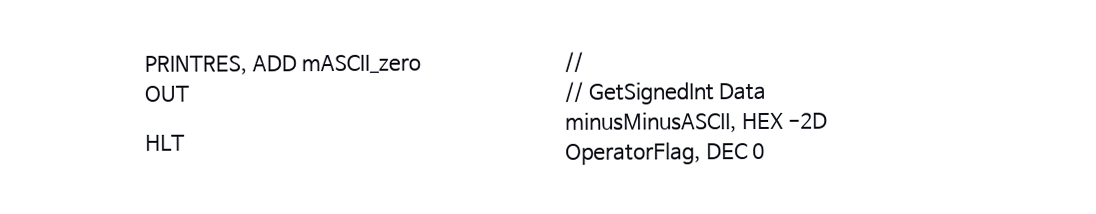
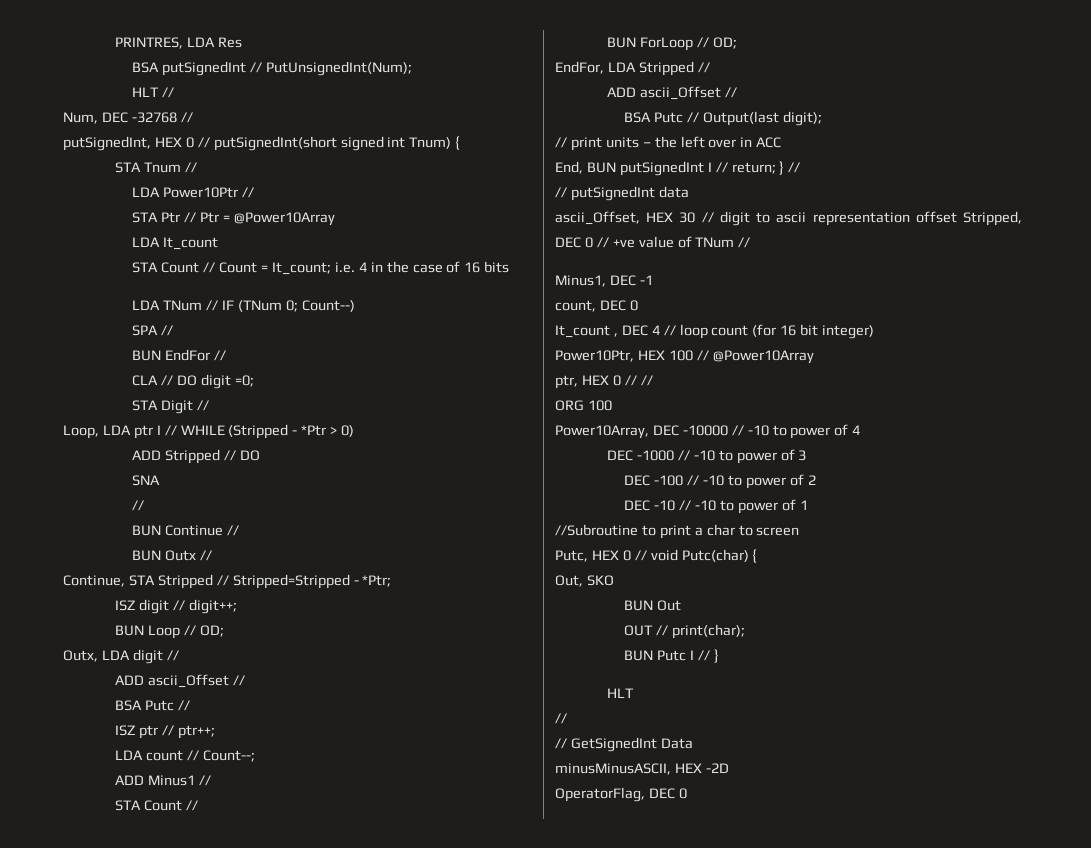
- PRINTRES, ADD mASCII_zero
- OUT
+ PRINTRES, LDA Res
+ BSA putSignedInt // PutUnsignedInt(Num);
+ HLT //
+ Num, DEC -32768 //
+ putSignedInt, HEX 0 // putSignedInt(short signed int Tnum) {
+ STA Tnum //
+ LDA Power10Ptr //
+ STA Ptr // Ptr = @Power10Array
+ LDA It_count
+ STA Count // Count = It_count; i.e. 4 in the case of 16 bits
+ LDA TNum // IF (TNum 0; Count--)
+ SPA //
+ BUN EndFor //
+ CLA // DO digit =0;
+ STA Digit //
+ Loop, LDA ptr I // WHILE (Stripped - *Ptr > 0)
+ ADD Stripped // DO
+ SNA
+ //
+ BUN Continue //
+ BUN Outx //
+ Continue, STA Stripped // Stripped=Stripped - *Ptr;
+ ISZ digit // digit++;
+ BUN Loop // OD;
+ Outx, LDA digit //
+ ADD ascii_Offset //
+ BSA Putc //
+ ISZ ptr // ptr++;
+ LDA count // Count--;
+ ADD Minus1 //
+ STA Count //
+ BUN ForLoop // OD;
+ EndFor, LDA Stripped //
+ ADD ascii_Offset //
+ BSA Putc // Output(last digit);
+ // print units – the left over in ACC
+ End, BUN putSignedInt I // return; } //
+ // putSignedInt data
+ ascii_Offset, HEX 30 // digit to ascii representation offset Stripped, DEC 0 // +ve value of TNum //
+ Minus1, DEC -1
+ count, DEC 0
+ It_count , DEC 4 // loop count (for 16 bit integer)
+ Power10Ptr, HEX 100 // @Power10Array
+ ptr, HEX 0 // //
+ ORG 100
+ Power10Array, DEC -10000 // -10 to power of 4
+ DEC -1000 // -10 to power of 3
+ DEC -100 // -10 to power of 2
+ DEC -10 // -10 to power of 1
+ //Subroutine to print a char to screen
+ Putc, HEX 0 // void Putc(char) {
+ Out, SKO
+ BUN Out
+ OUT // print(char);
+ BUN Putc I // }

